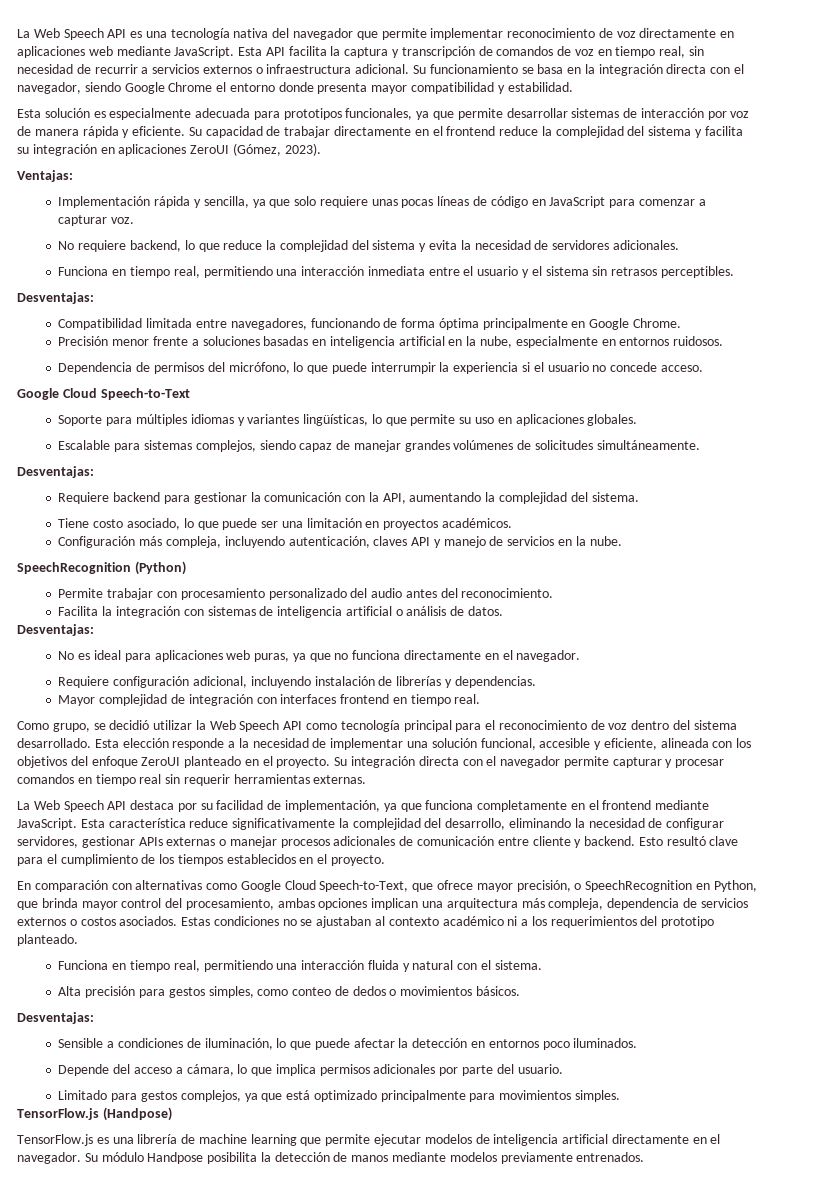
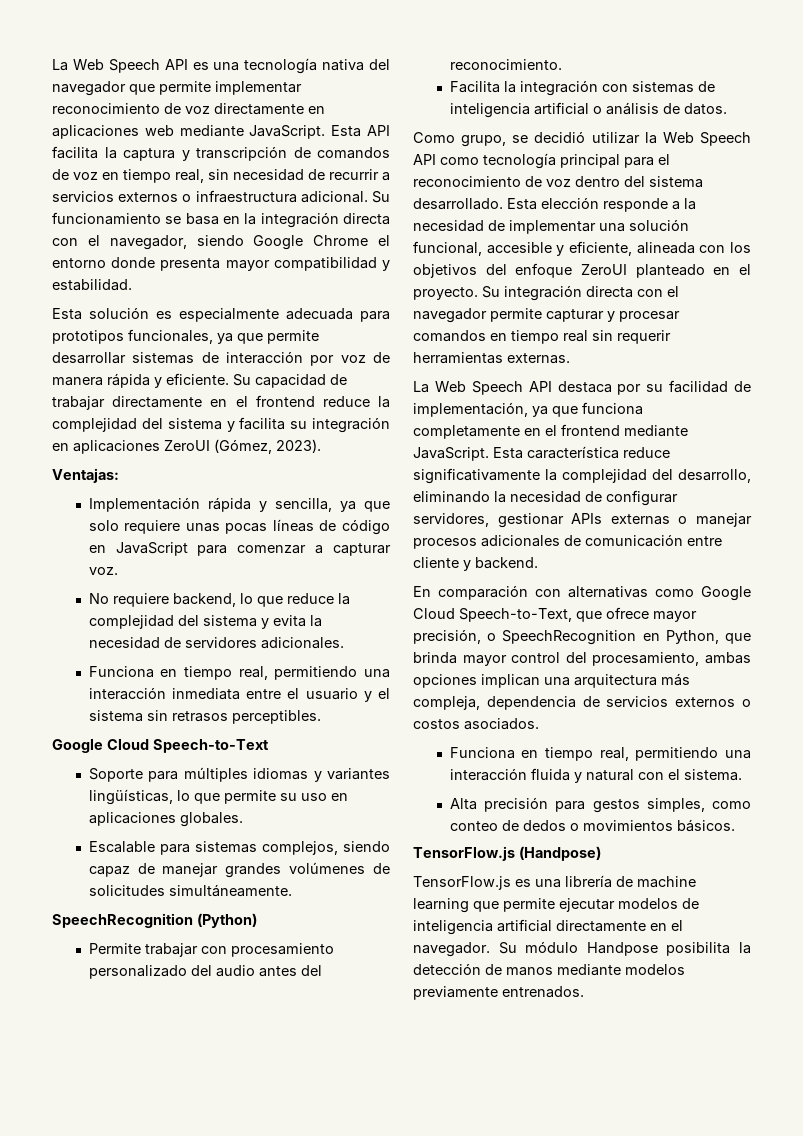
  Funciona en tiempo real, permitiendo una interacción inmediata entre el usuario y el sistema sin retrasos perceptibles.
- Desventajas:
- Compatibilidad limitada entre navegadores, funcionando de forma óptima principalmente en Google Chrome.
- Precisión menor frente a soluciones basadas en inteligencia artificial en la nube, especialmente en entornos ruidosos.
- Dependencia de permisos del micrófono, lo que puede interrumpir la experiencia si el usuario no concede acceso.
  Escalable para sistemas complejos, siendo capaz de manejar grandes volúmenes de solicitudes simultáneamente.
- Desventajas:
- Requiere backend para gestionar la comunicación con la API, aumentando la complejidad del sistema.
- Tiene costo asociado, lo que puede ser una limitación en proyectos académicos.
- Configuración más compleja, incluyendo autenticación, claves API y manejo de servicios en la nube.
  Facilita la integración con sistemas de inteligencia artificial o análisis de datos.
- Desventajas:
- No es ideal para aplicaciones web puras, ya que no funciona directamente en el navegador.
- Requiere configuración adicional, incluyendo instalación de librerías y dependencias.
- Mayor complejidad de integración con interfaces frontend en tiempo real.
- Esto resultó clave para el cumplimiento de los tiempos establecidos en el proyecto.
- Estas condiciones no se ajustaban al contexto académico ni a los requerimientos del prototipo planteado.
  Alta precisión para gestos simples, como conteo de dedos o movimientos básicos.
- Desventajas:
- Sensible a condiciones de iluminación, lo que puede afectar la detección en entornos poco iluminados.
- Depende del acceso a cámara, lo que implica permisos adicionales por parte del usuario.
- Limitado para gestos complejos, ya que está optimizado principalmente para movimientos simples.

